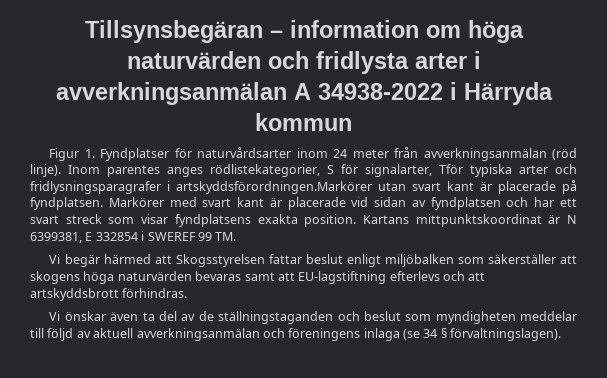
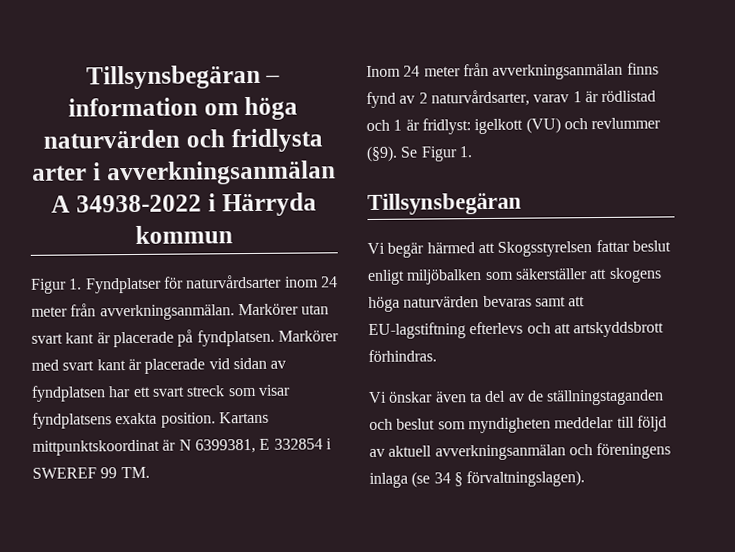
- Figur 1. Fyndplatser för naturvårdsarter inom 24 meter från avverkningsanmälan (röd linje). Inom parentes anges rödlistekategorier, S för signalarter, Tför typiska arter och fridlysningsparagrafer i artskyddsförordningen.Markörer utan svart kant är placerade på fyndplatsen.
+ Figur 1. Fyndplatser för naturvårdsarter inom 24 meter från avverkningsanmälan. Markörer utan svart kant är placerade på fyndplatsen.
- Markörer med svart kant är placerade vid sidan av fyndplatsen och har ett svart streck som visar fyndplatsens exakta position.
+ Markörer med svart kant är placerade vid sidan av fyndplatsen har ett svart streck som visar fyndplatsens exakta position.
+ Inom 24 meter från avverkningsanmälan finns fynd av 2 naturvårdsarter, varav 1 är rödlistad och 1 är fridlyst: igelkott (VU) och revlummer (§9). Se Figur 1.
+ Tillsynsbegäran

